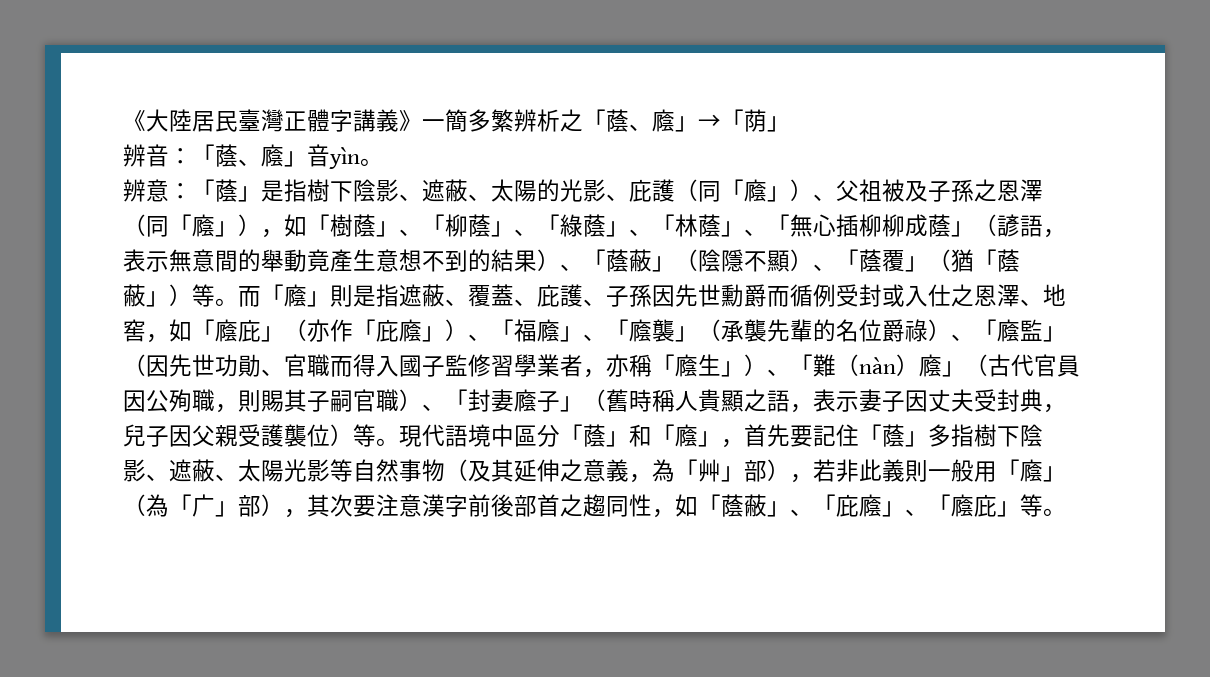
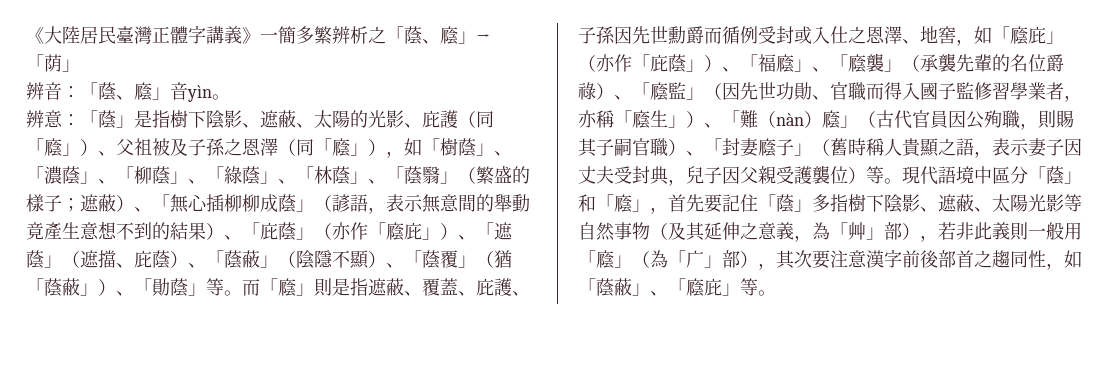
- 「蔭」是指樹下陰影、遮蔽、太陽的光影、庇護（同「廕」）、父祖被及子孫之恩澤（同「廕」），如「樹蔭」、「柳蔭」、「綠蔭」、「林蔭」、「無心插柳柳成蔭」（諺語，表示無意間的舉動竟產生意想不到的結果）、「蔭蔽」（陰隱不顯）、「蔭覆」（猶「蔭蔽」）等。
+ 「蔭」是指樹下陰影、遮蔽、太陽的光影、庇護（同「廕」）、父祖被及子孫之恩澤（同「廕」），如「樹蔭」、「濃蔭」、「柳蔭」、「綠蔭」、「林蔭」、「蔭翳」（繁盛的樣子；遮蔽）、「無心插柳柳成蔭」（諺語，表示無意間的舉動竟產生意想不到的結果）、「庇蔭」（亦作「廕庇」）、「遮蔭」（遮擋、庇蔭）、「蔭蔽」（陰隱不顯）、「蔭覆」（猶「蔭蔽」）、「勛蔭」等。
- 而「廕」則是指遮蔽、覆蓋、庇護、子孫因先世勳爵而循例受封或入仕之恩澤、地窖，如「廕庇」（亦作「庇廕」）、「福廕」、「廕襲」（承襲先輩的名位爵祿）、「廕監」（因先世功勛、官職而得入國子監修習學業者，亦稱「廕生」）、「難（nàn）廕」（古代官員因公殉職，則賜其子嗣官職）、「封妻廕子」（舊時稱人貴顯之語，表示妻子因丈夫受封典，兒子因父親受護襲位）等。
+ 而「廕」則是指遮蔽、覆蓋、庇護、子孫因先世勳爵而循例受封或入仕之恩澤、地窖，如「廕庇」（亦作「庇蔭」）、「福廕」、「廕襲」（承襲先輩的名位爵祿）、「廕監」（因先世功勛、官職而得入國子監修習學業者，亦稱「廕生」）、「難（nàn）廕」（古代官員因公殉職，則賜其子嗣官職）、「封妻廕子」（舊時稱人貴顯之語，表示妻子因丈夫受封典，兒子因父親受護襲位）等。
- 現代語境中區分「蔭」和「廕」，首先要記住「蔭」多指樹下陰影、遮蔽、太陽光影等自然事物（及其延伸之意義，為「艸」部），若非此義則一般用「廕」（為「广」部），其次要注意漢字前後部首之趨同性，如「蔭蔽」、「庇廕」、「廕庇」等。
+ 現代語境中區分「蔭」和「廕」，首先要記住「蔭」多指樹下陰影、遮蔽、太陽光影等自然事物（及其延伸之意義，為「艸」部），若非此義則一般用「廕」（為「广」部），其次要注意漢字前後部首之趨同性，如「蔭蔽」、「廕庇」等。

